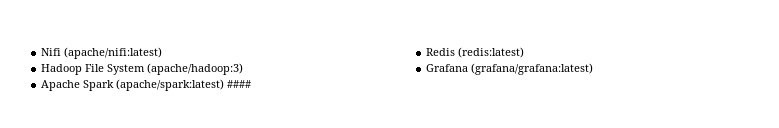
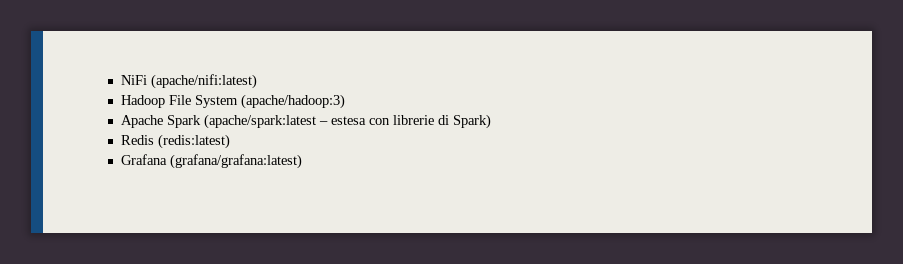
- Nifi (apache/nifi:latest)
+ NiFi (apache/nifi:latest)
- Apache Spark (apache/spark:latest) ####
+ Apache Spark (apache/spark:latest – estesa con librerie di Spark)

